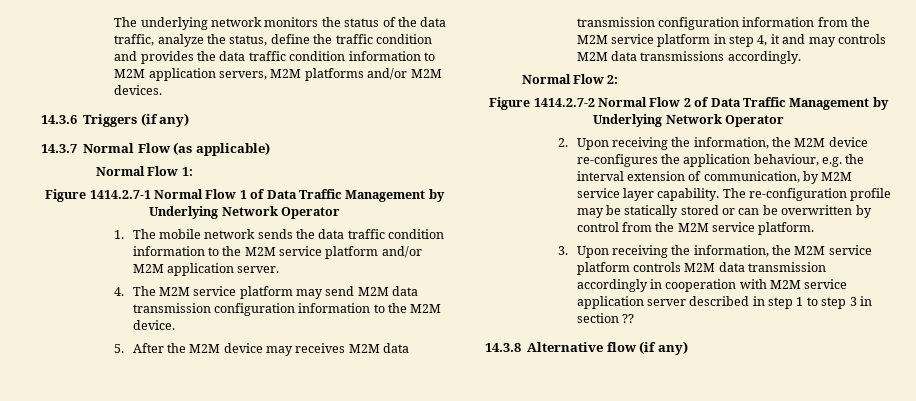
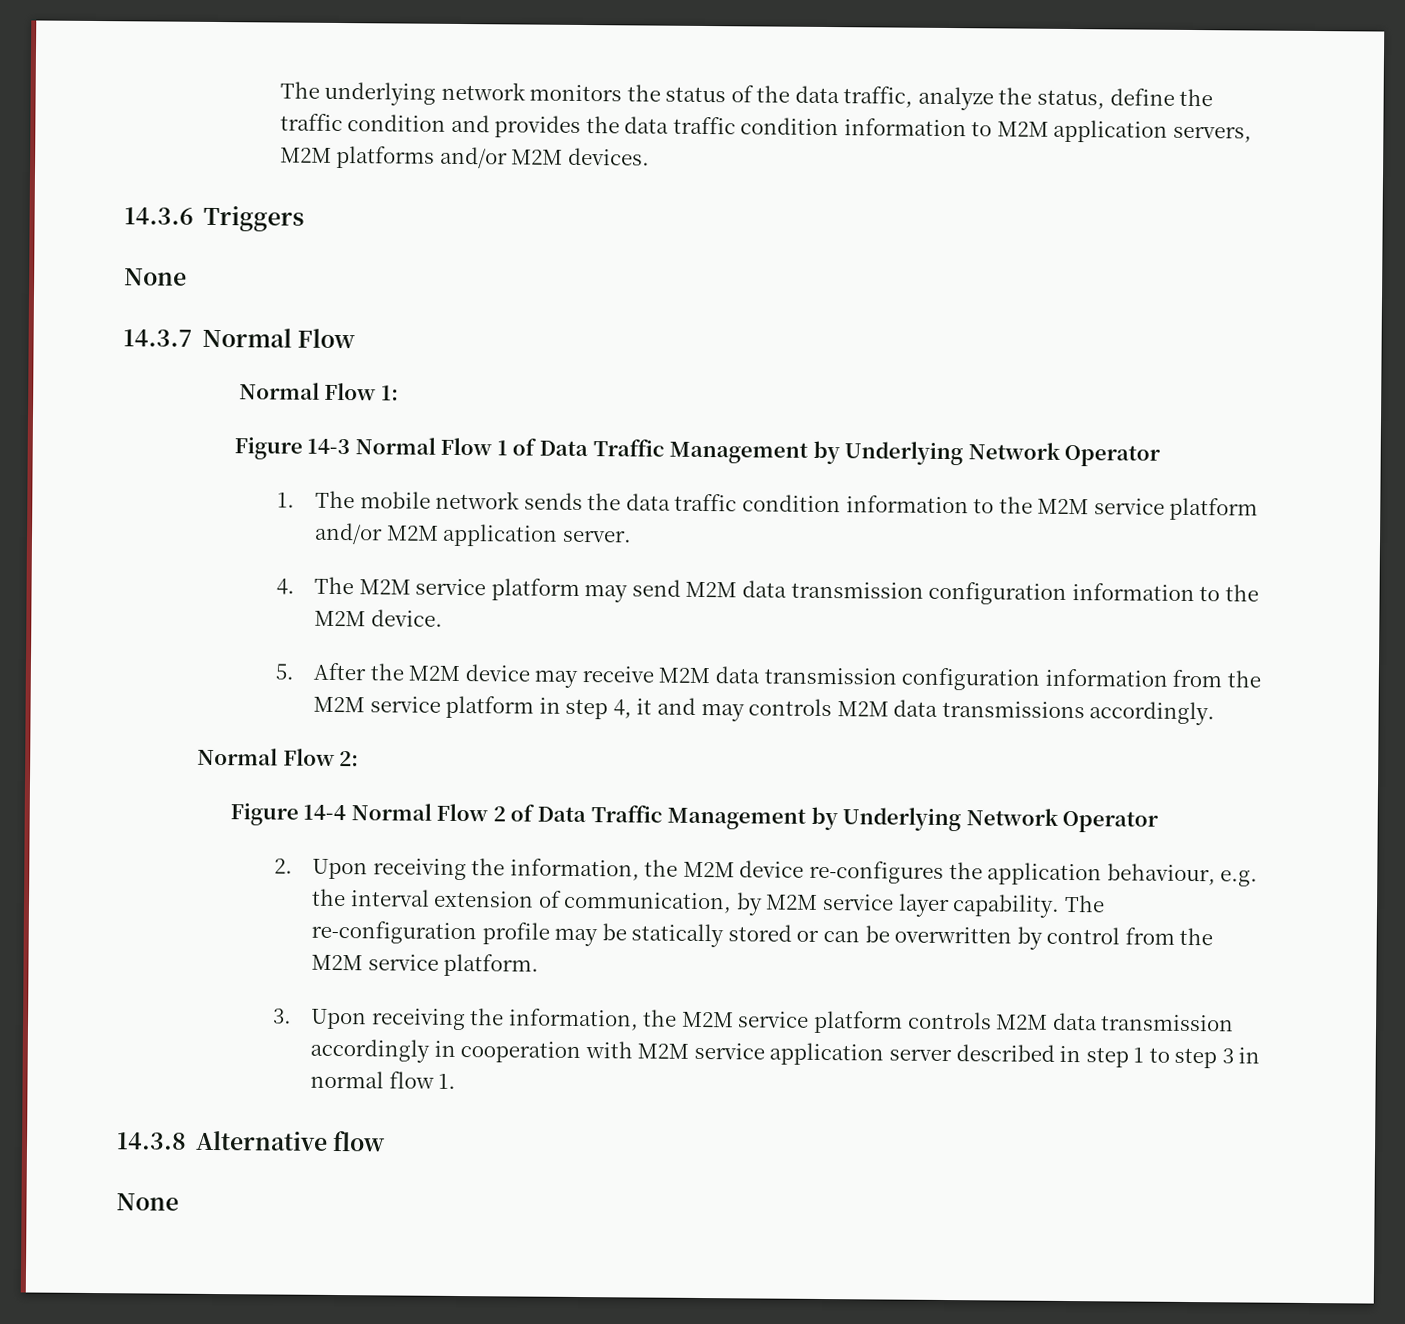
- 14.3.6 Triggers (if any)
+ 14.3.6 Triggers
+ None
- 14.3.7 Normal Flow (as applicable)
+ 14.3.7 Normal Flow
- Figure 1414.2.7-1 Normal Flow 1 of Data Traffic Management by Underlying Network Operator
+ Figure 14-3 Normal Flow 1 of Data Traffic Management by Underlying Network Operator
- 5. After the M2M device may receives M2M data transmission configuration information from the M2M service platform in step 4, it and may controls M2M data transmissions accordingly.
+ 5. After the M2M device may receive M2M data transmission configuration information from the M2M service platform in step 4, it and may controls M2M data transmissions accordingly.
- Figure 1414.2.7-2 Normal Flow 2 of Data Traffic Management by Underlying Network Operator
+ Figure 14-4 Normal Flow 2 of Data Traffic Management by Underlying Network Operator
- 3. Upon receiving the information, the M2M service platform controls M2M data transmission accordingly in cooperation with M2M service application server described in step 1 to step 3 in section ??
+ 3. Upon receiving the information, the M2M service platform controls M2M data transmission accordingly in cooperation with M2M service application server described in step 1 to step 3 in normal flow 1.
- 14.3.8 Alternative flow (if any)
+ 14.3.8 Alternative flow
+ None

